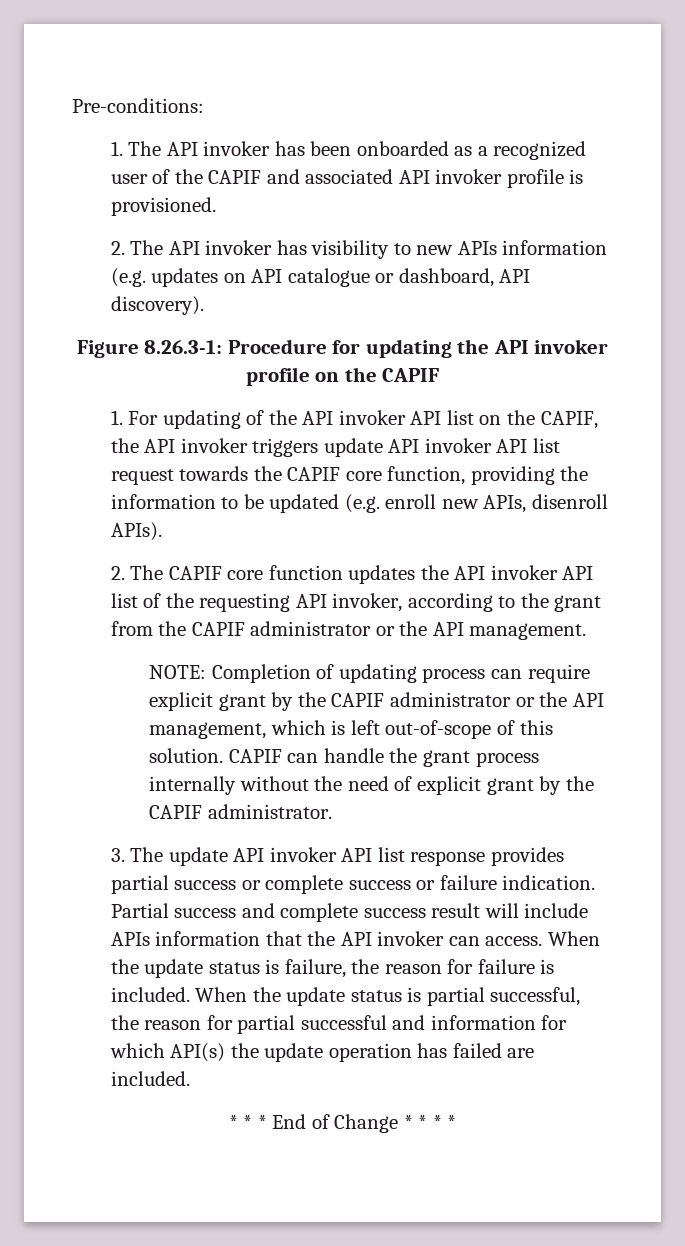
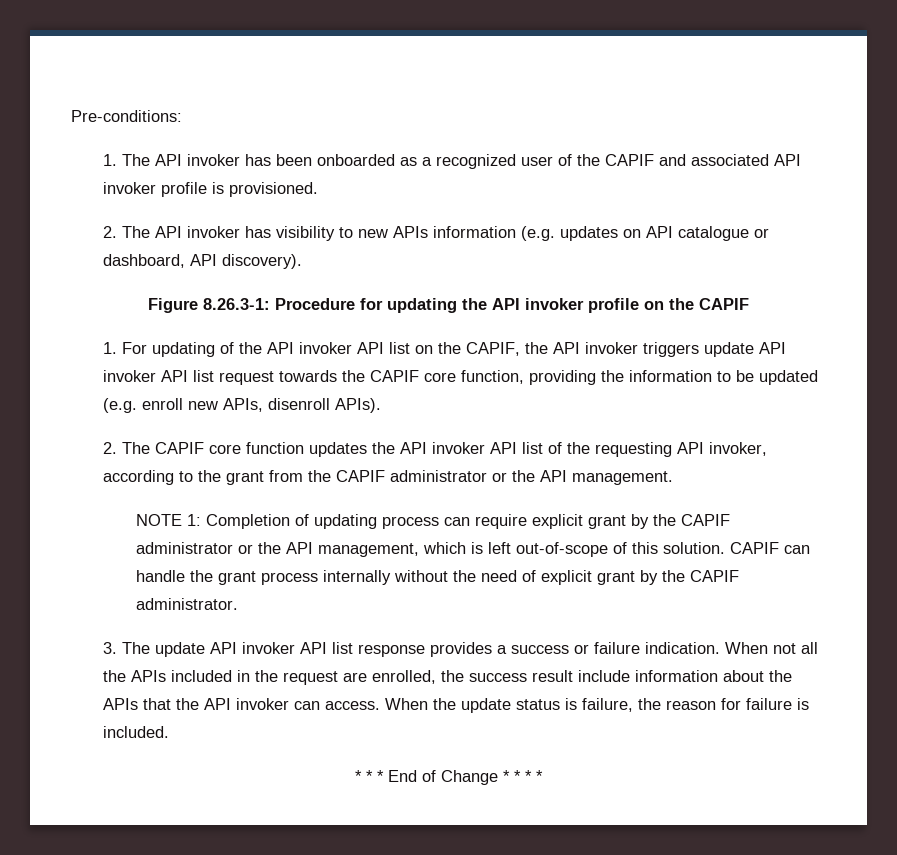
- NOTE: Completion of updating process can require explicit grant by the CAPIF administrator or the API management, which is left out-of-scope of this solution.
+ NOTE 1: Completion of updating process can require explicit grant by the CAPIF administrator or the API management, which is left out-of-scope of this solution.
- 3. The update API invoker API list response provides partial success or complete success or failure indication. Partial success and complete success result will include APIs information that the API invoker can access.
+ 3. The update API invoker API list response provides a success or failure indication. When not all the APIs included in the request are enrolled, the success result include information about the APIs that the API invoker can access.
- When the update status is partial successful, the reason for partial successful and information for which API(s) the update operation has failed are included.

